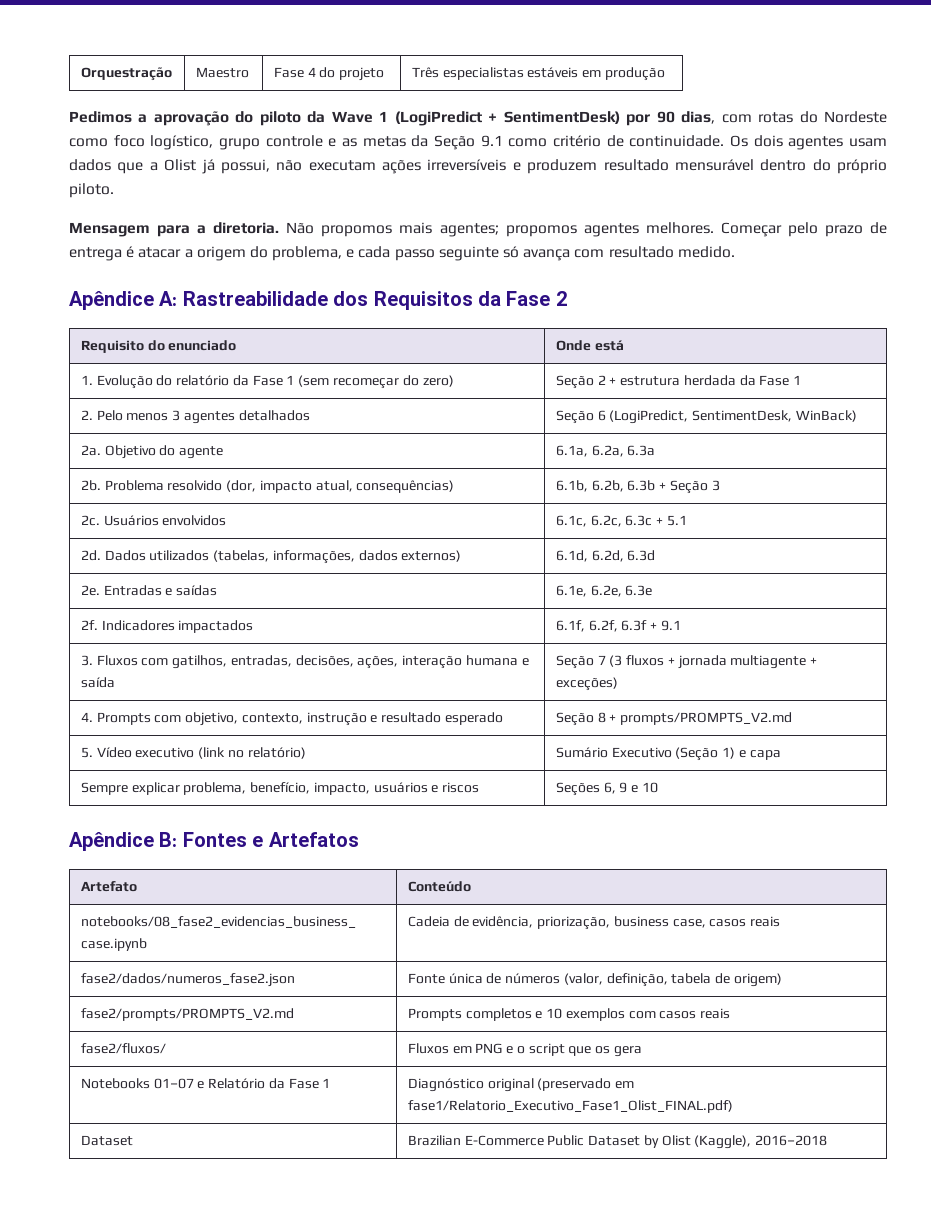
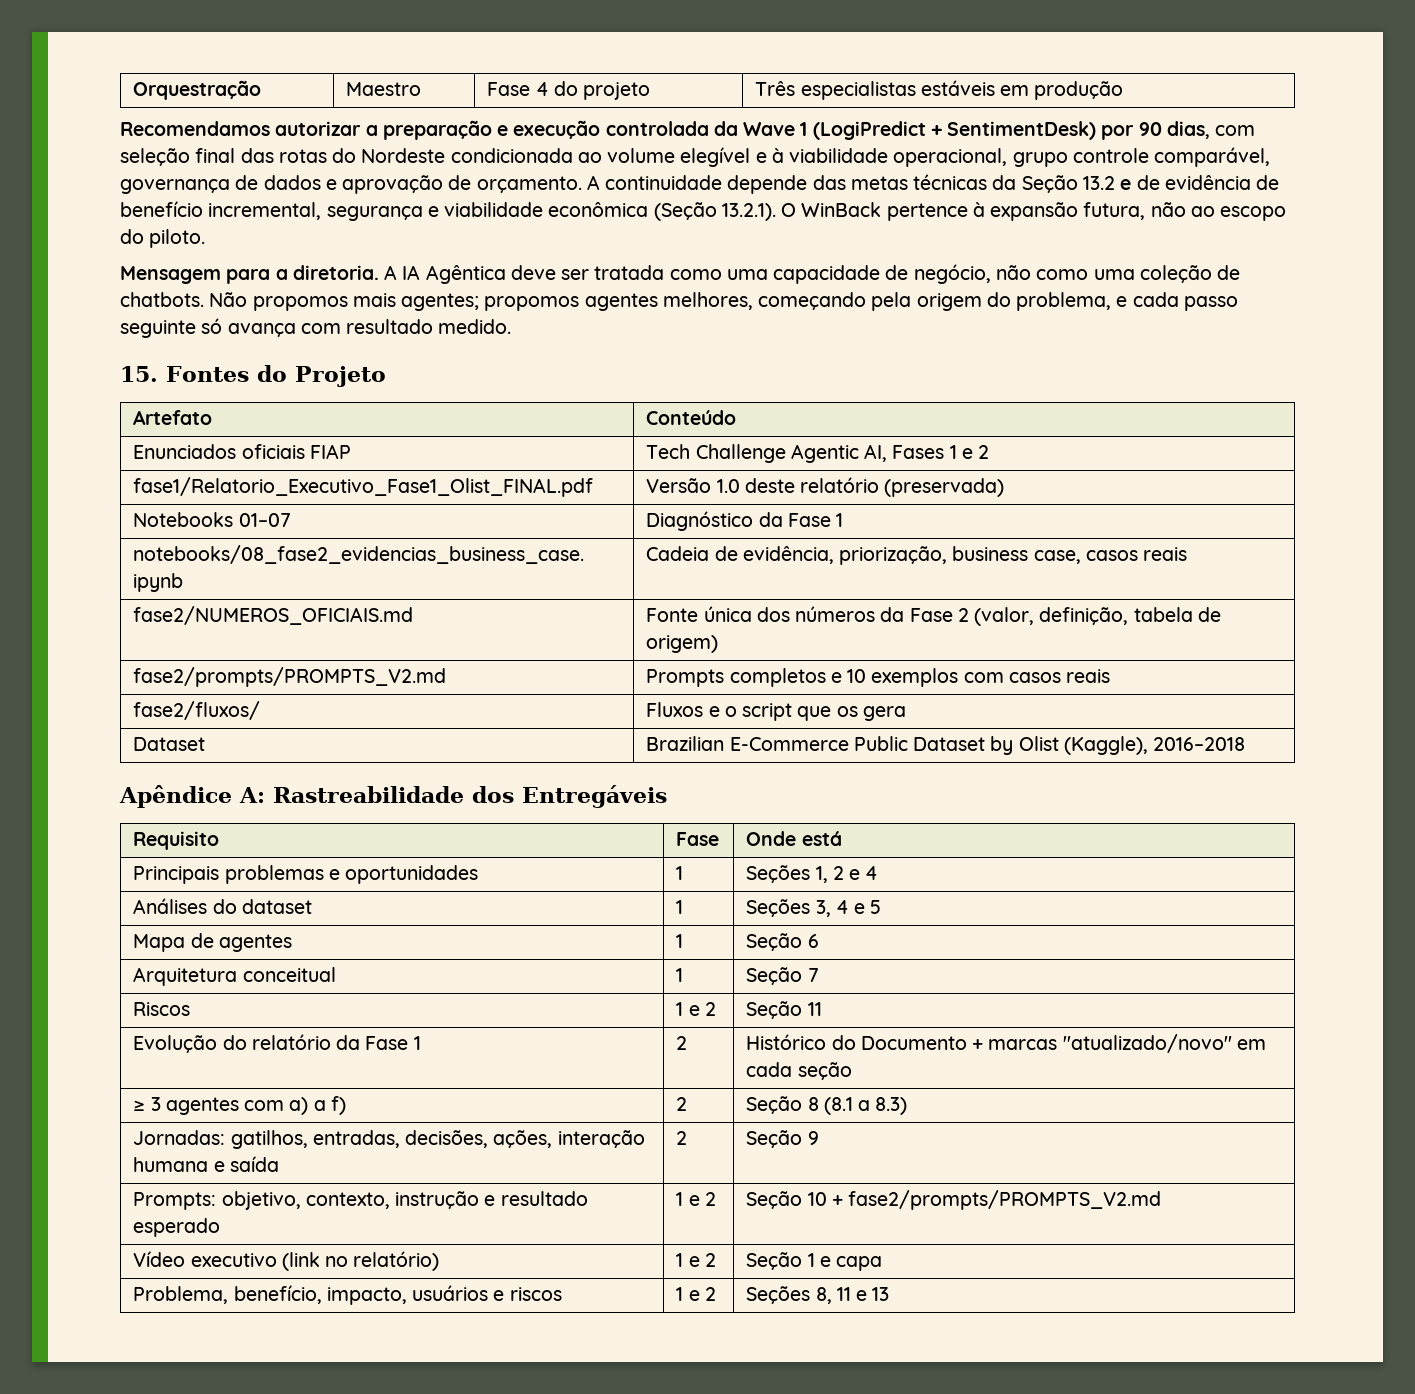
- Pedimos a aprovação do piloto da Wave 1 (LogiPredict + SentimentDesk) por 90 dias, com rotas do Nordeste como foco logístico, grupo controle e as metas da Seção 9.1 como critério de continuidade. Os dois agentes usam dados que a Olist já possui, não executam ações irreversíveis e produzem resultado mensurável dentro do próprio piloto.
+ Recomendamos autorizar a preparação e execução controlada da Wave 1 (LogiPredict + SentimentDesk) por 90 dias, com seleção final das rotas do Nordeste condicionada ao volume elegível e à viabilidade operacional, grupo controle comparável, governança de dados e aprovação de orçamento. A continuidade depende das metas técnicas da Seção 13.2 e de evidência de benefício incremental, segurança e viabilidade econômica (Seção 13.2.1). O WinBack pertence à expansão futura, não ao escopo do piloto.
+ A IA Agêntica deve ser tratada como uma capacidade de negócio, não como uma coleção de chatbots.
- Não propomos mais agentes; propomos agentes melhores. Começar pelo prazo de entrega é atacar a origem do problema, e cada passo seguinte só avança com resultado medido.
+ Não propomos mais agentes; propomos agentes melhores, começando pela origem do problema, e cada passo seguinte só avança com resultado medido.
- Apêndice A: Rastreabilidade dos Requisitos da Fase 2
- Requisito do enunciado | Onde está
- 1. Evolução do relatório da Fase 1 (sem recomeçar do zero) | Seção 2 + estrutura herdada da Fase 1
- 2. Pelo menos 3 agentes detalhados | Seção 6 (LogiPredict, SentimentDesk, WinBack)
- 2a. Objetivo do agente | 6.1a, 6.2a, 6.3a
- 2b. Problema resolvido (dor, impacto atual, consequências) | 6.1b, 6.2b, 6.3b + Seção 3
- 2c. Usuários envolvidos | 6.1c, 6.2c, 6.3c + 5.1
- 2d. Dados utilizados (tabelas, informações, dados externos) | 6.1d, 6.2d, 6.3d
- 2e. Entradas e saídas | 6.1e, 6.2e, 6.3e
- 2f. Indicadores impactados | 6.1f, 6.2f, 6.3f + 9.1
- 3. Fluxos com gatilhos, entradas, decisões, ações, interação humana e saída | Seção 7 (3 fluxos + jornada multiagente + exceções)
- 4. Prompts com objetivo, contexto, instrução e resultado esperado | Seção 8 + prompts/PROMPTS_V2.md
- 5. Vídeo executivo (link no relatório) | Sumário Executivo (Seção 1) e capa
- Sempre explicar problema, benefício, impacto, usuários e riscos | Seções 6, 9 e 10
- Apêndice B: Fontes e Artefatos
+ 15. Fontes do Projeto
  Artefato | Conteúdo
+ Enunciados oficiais FIAP | Tech Challenge Agentic AI, Fases 1 e 2
+ fase1/Relatorio_Executivo_Fase1_Olist_FINAL.pdf | Versão 1.0 deste relatório (preservada)
+ Notebooks 01–07 | Diagnóstico da Fase 1
- fase2/dados/numeros_fase2.json | Fonte única de números (valor, definição, tabela de origem)
+ fase2/NUMEROS_OFICIAIS.md | Fonte única dos números da Fase 2 (valor, definição, tabela de origem)
- fase2/fluxos/ | Fluxos em PNG e o script que os gera
+ fase2/fluxos/ | Fluxos e o script que os gera
- Notebooks 01–07 e Relatório da Fase 1 | Diagnóstico original (preservado em fase1/Relatorio_Executivo_Fase1_Olist_FINAL.pdf)
+ Apêndice A: Rastreabilidade dos Entregáveis
+ Requisito | Fase | Onde está
+ Principais problemas e oportunidades | 1 | Seções 1, 2 e 4
+ Análises do dataset | 1 | Seções 3, 4 e 5
+ Mapa de agentes | 1 | Seção 6
+ Arquitetura conceitual | 1 | Seção 7
+ Riscos | 1 e 2 | Seção 11
+ Evolução do relatório da Fase 1 | 2 | Histórico do Documento + marcas "atualizado/novo" em cada seção
+ ≥ 3 agentes com a) a f) | 2 | Seção 8 (8.1 a 8.3)
+ Jornadas: gatilhos, entradas, decisões, ações, interação humana e saída | 2 | Seção 9
+ Prompts: objetivo, contexto, instrução e resultado esperado | 1 e 2 | Seção 10 + fase2/prompts/PROMPTS_V2.md
+ Vídeo executivo (link no relatório) | 1 e 2 | Seção 1 e capa
+ Problema, benefício, impacto, usuários e riscos | 1 e 2 | Seções 8, 11 e 13

